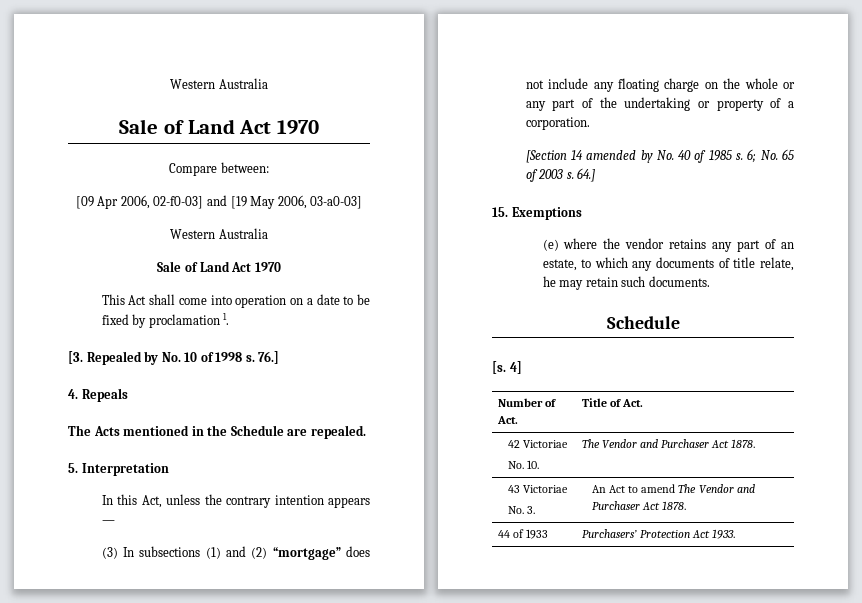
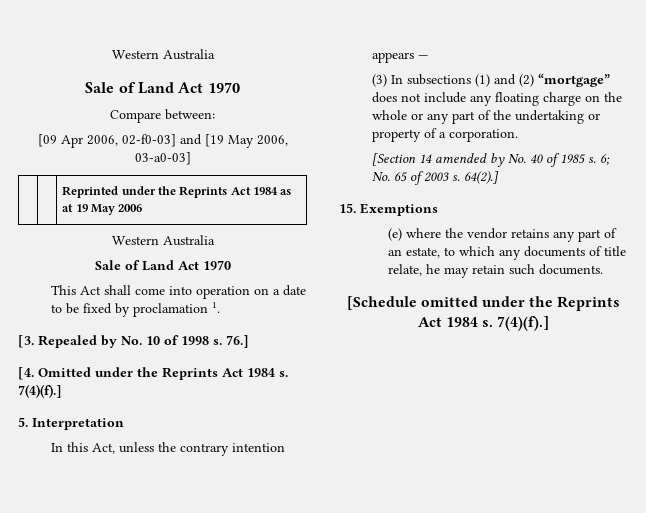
+ | | Reprinted under the Reprints Act 1984 as at 19 May 2006
- 4. Repeals
- The Acts mentioned in the Schedule are repealed.
+ [4. Omitted under the Reprints Act 1984 s. 7(4)(f).]
- 64.]
+ 64(2).]
  (e) where the vendor retains any part of an estate, to which any documents of title relate, he may retain such documents.
- Schedule
- [s. 4]
- Number of Act. | Title of Act.
- 42 Victoriae
- No. 10. | The Vendor and Purchaser Act 1878.
- 43 Victoriae
- No. 3. | An Act to amend The Vendor and Purchaser Act 1878.
- 44 of 1933 | Purchasers’ Protection Act 1933.
+ [Schedule omitted under the Reprints Act 1984 s. 7(4)(f).]

